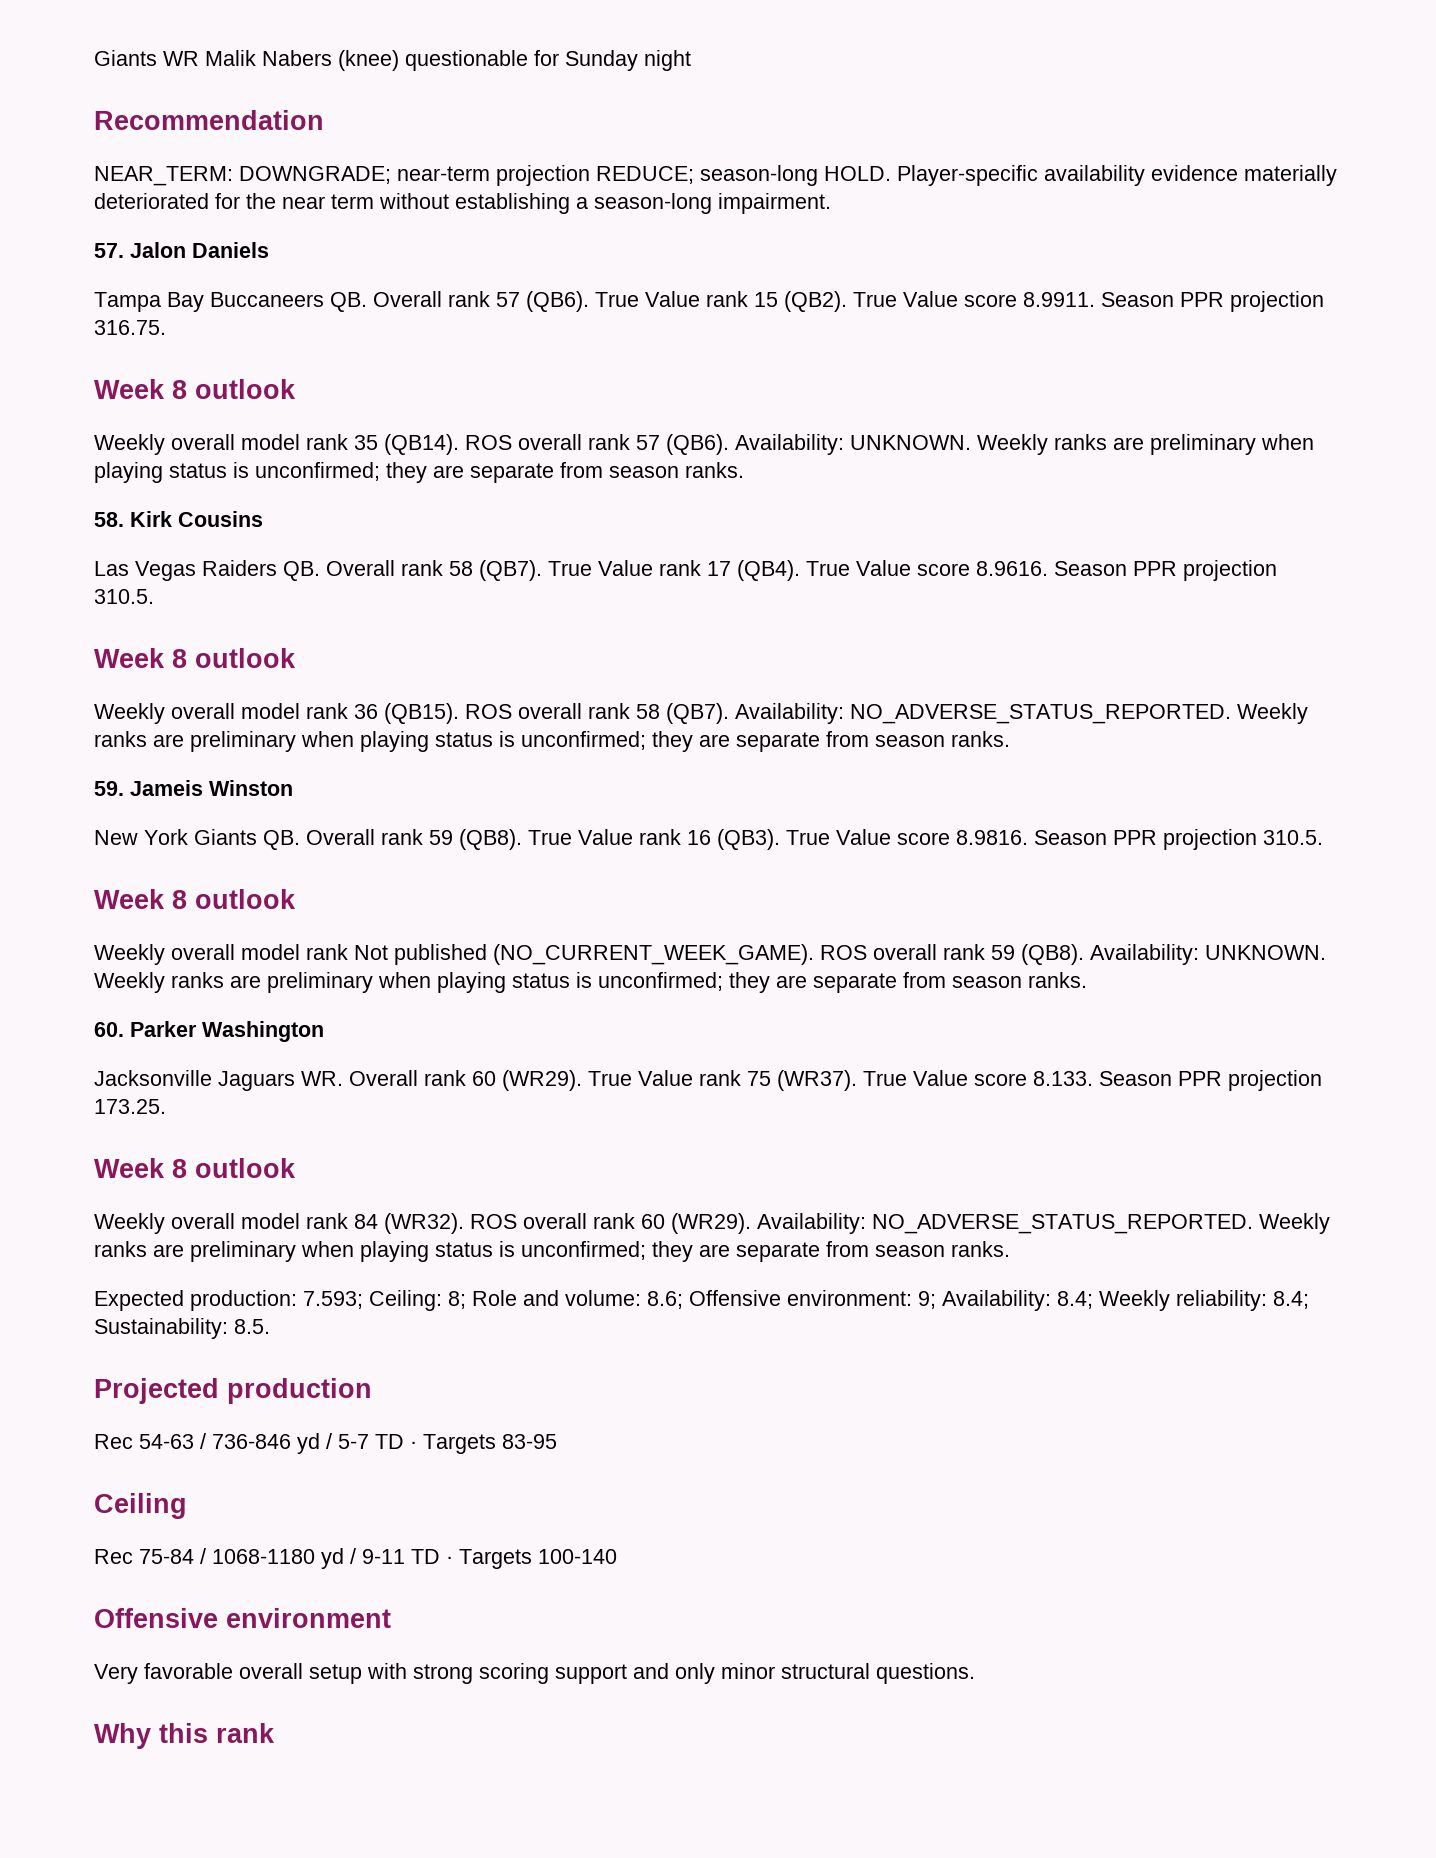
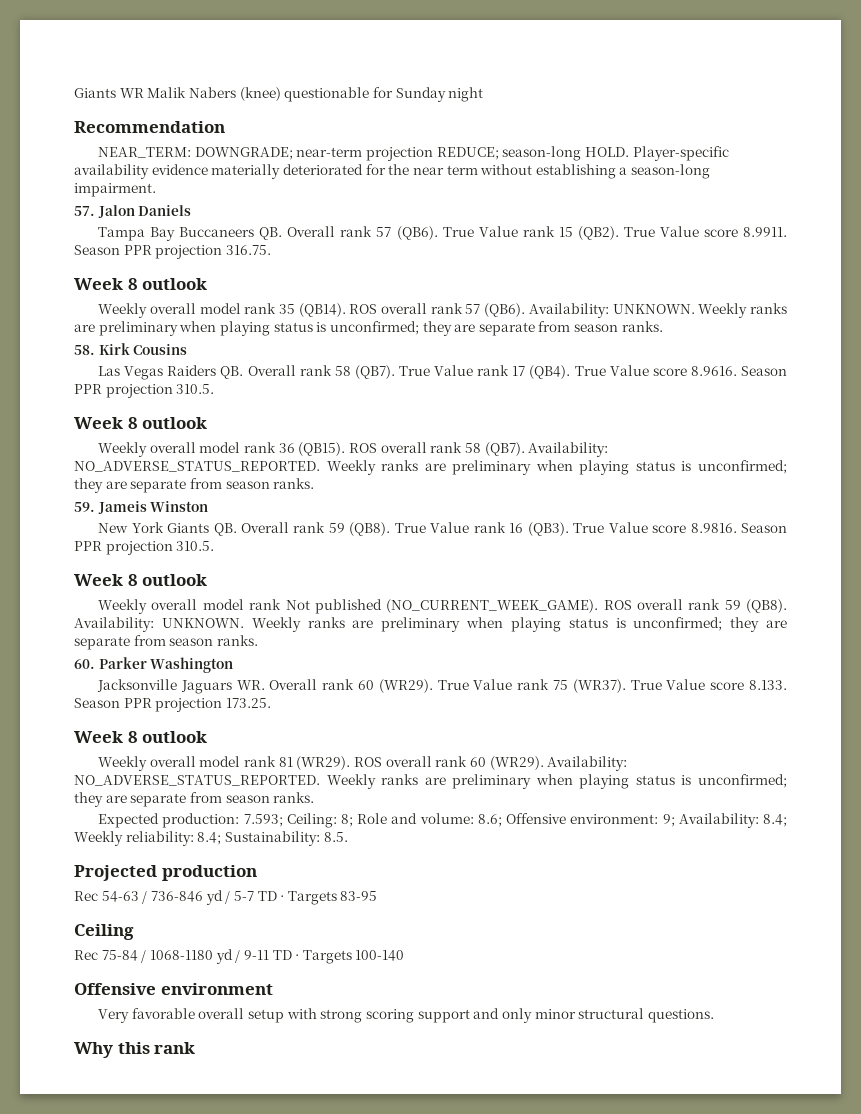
- Weekly overall model rank 84 (WR32).
+ Weekly overall model rank 81 (WR29).

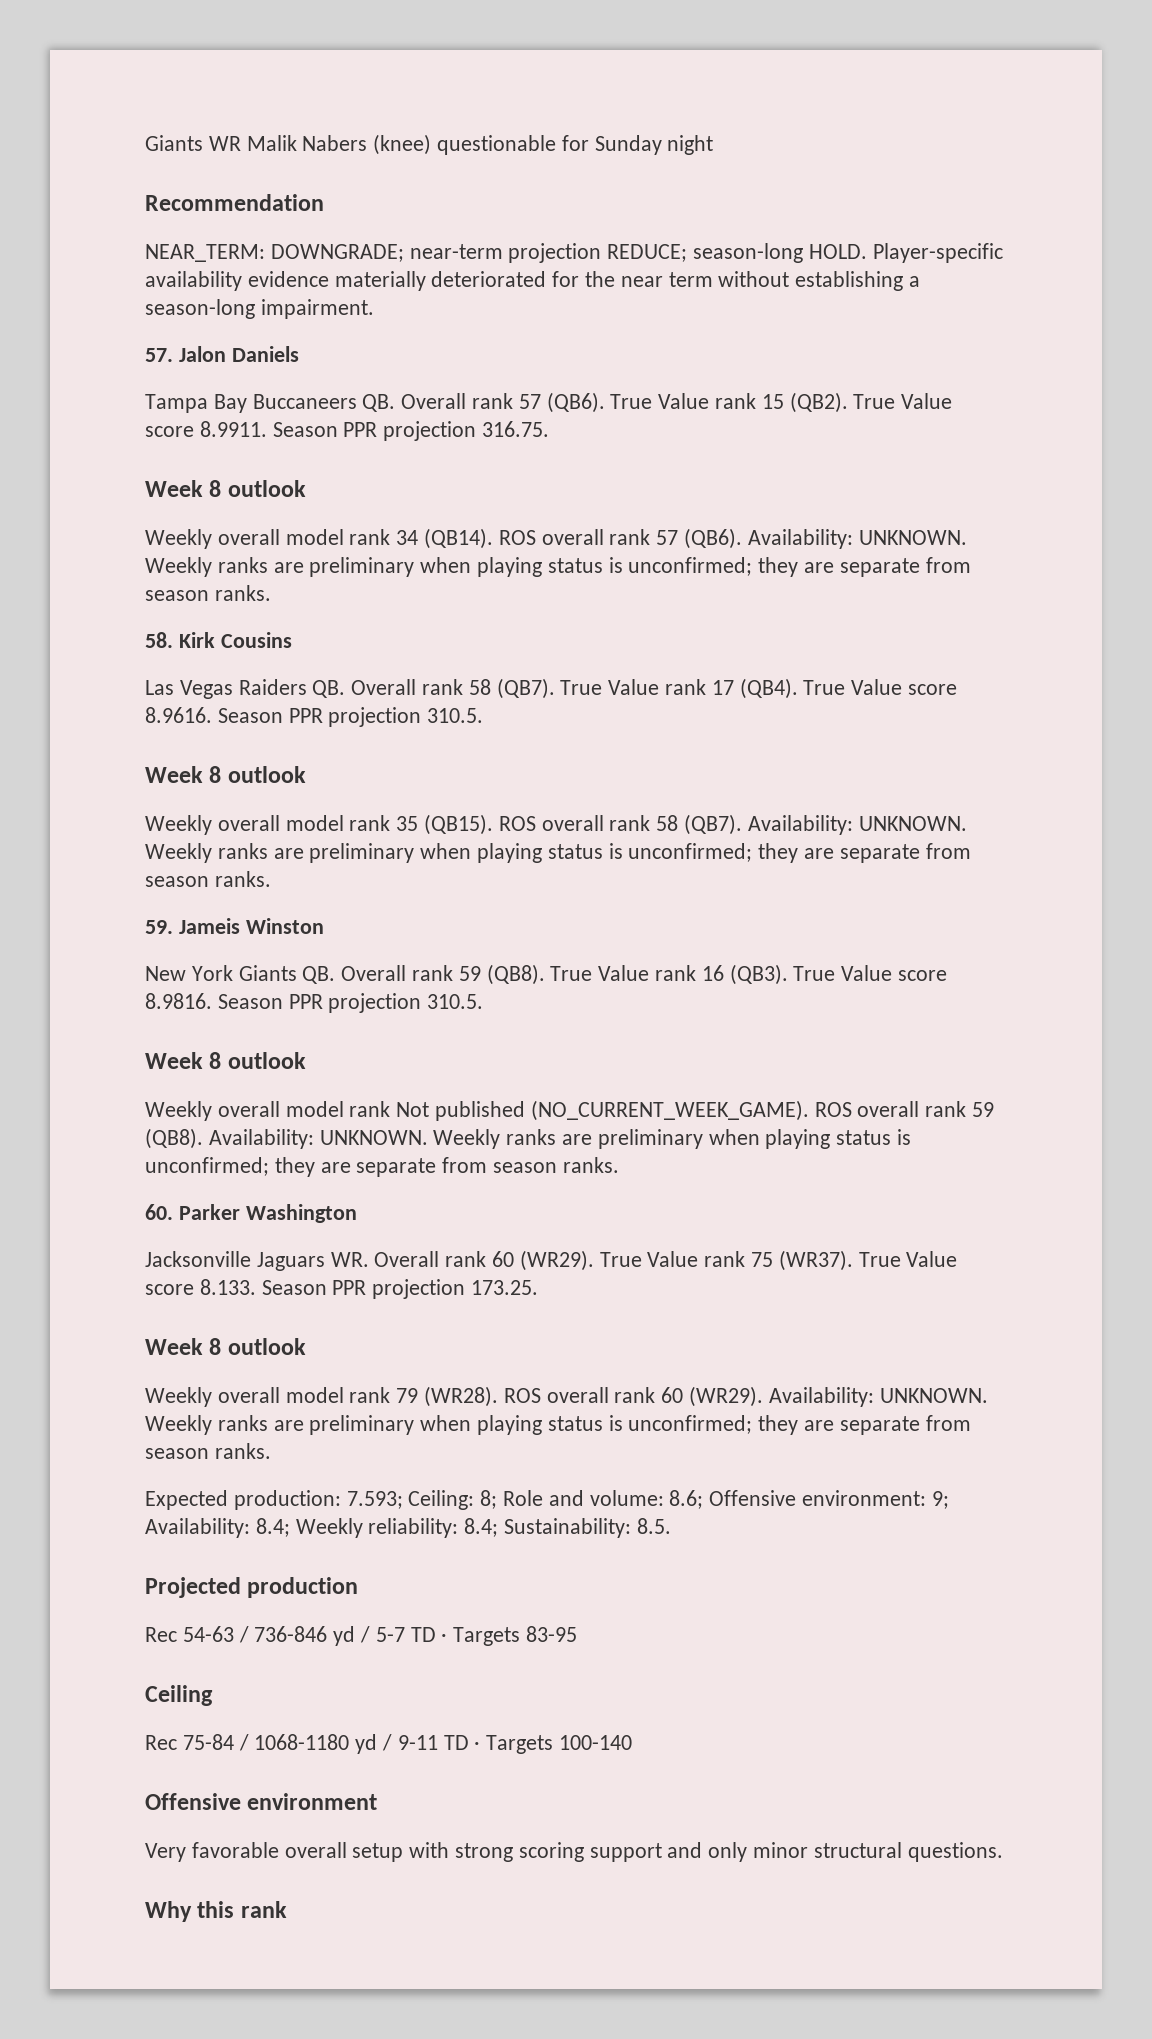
- Weekly overall model rank 35 (QB14).
+ Weekly overall model rank 34 (QB14).
- Weekly overall model rank 36 (QB15).
+ Weekly overall model rank 35 (QB15).
- ROS overall rank 58 (QB7). Availability: NO_ADVERSE_STATUS_REPORTED.
+ ROS overall rank 58 (QB7). Availability: UNKNOWN.
- Weekly overall model rank 81 (WR29).
+ Weekly overall model rank 79 (WR28).
- ROS overall rank 60 (WR29). Availability: NO_ADVERSE_STATUS_REPORTED.
+ ROS overall rank 60 (WR29). Availability: UNKNOWN.

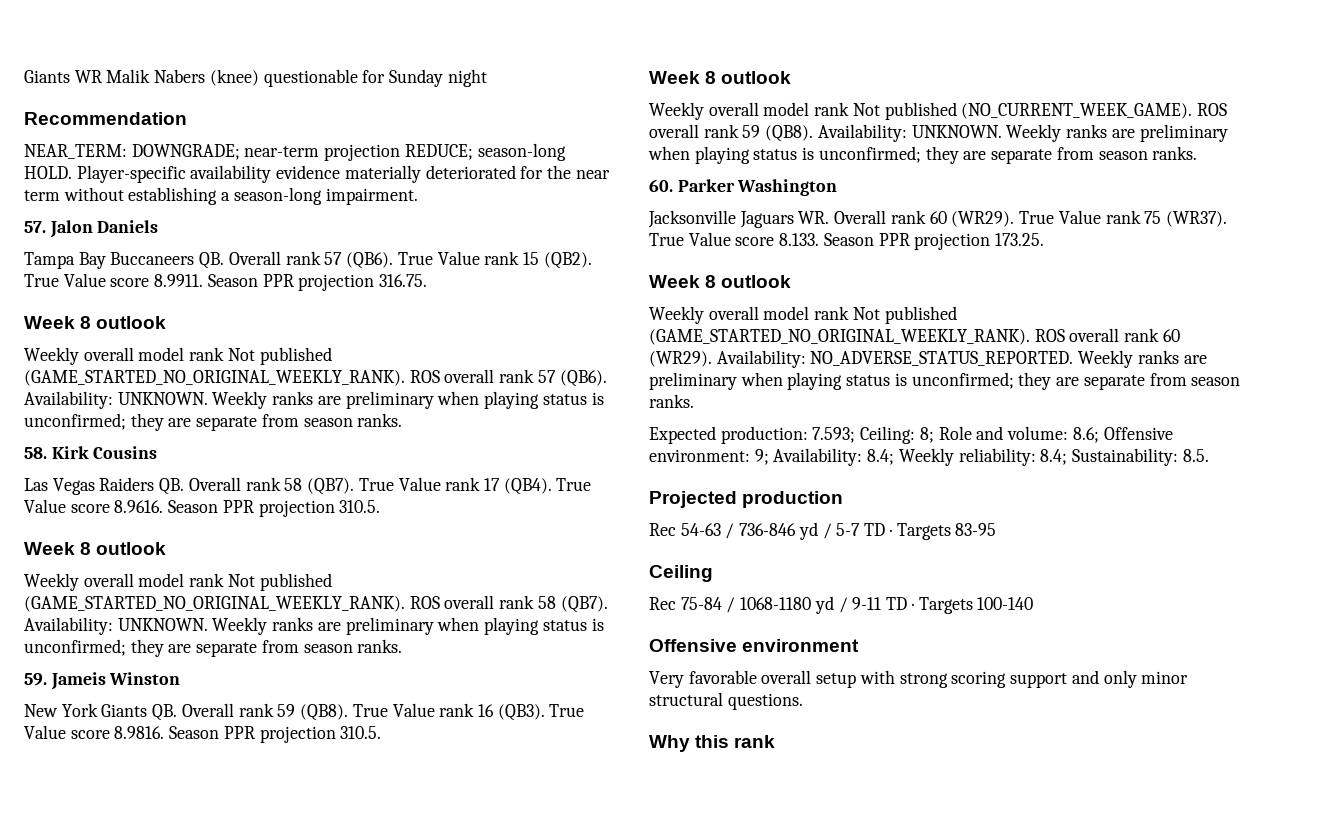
  True Value score 8.9911. Season PPR projection 316.75.
  Week 8 outlook
- Weekly overall model rank 34 (QB14).
+ Weekly overall model rank Not published (GAME_STARTED_NO_ORIGINAL_WEEKLY_RANK).
  True Value score 8.9616. Season PPR projection 310.5.
  Week 8 outlook
- Weekly overall model rank 35 (QB15).
+ Weekly overall model rank Not published (GAME_STARTED_NO_ORIGINAL_WEEKLY_RANK).
  True Value score 8.133. Season PPR projection 173.25.
  Week 8 outlook
- Weekly overall model rank 79 (WR28).
+ Weekly overall model rank Not published (GAME_STARTED_NO_ORIGINAL_WEEKLY_RANK).
- ROS overall rank 60 (WR29). Availability: UNKNOWN.
+ ROS overall rank 60 (WR29). Availability: NO_ADVERSE_STATUS_REPORTED.

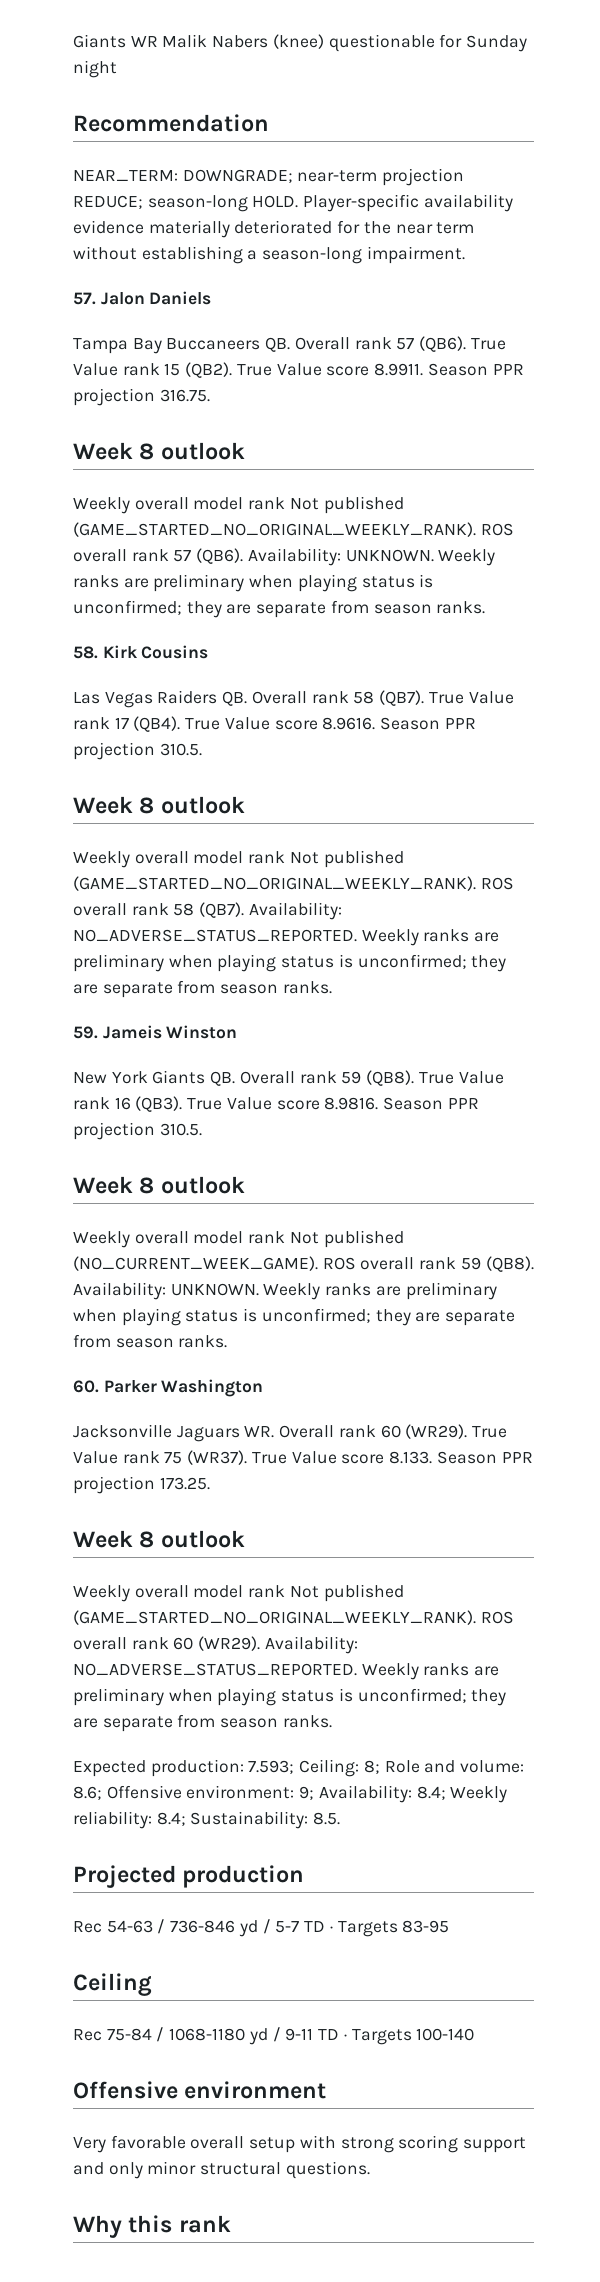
- ROS overall rank 58 (QB7). Availability: UNKNOWN.
+ ROS overall rank 58 (QB7). Availability: NO_ADVERSE_STATUS_REPORTED.

